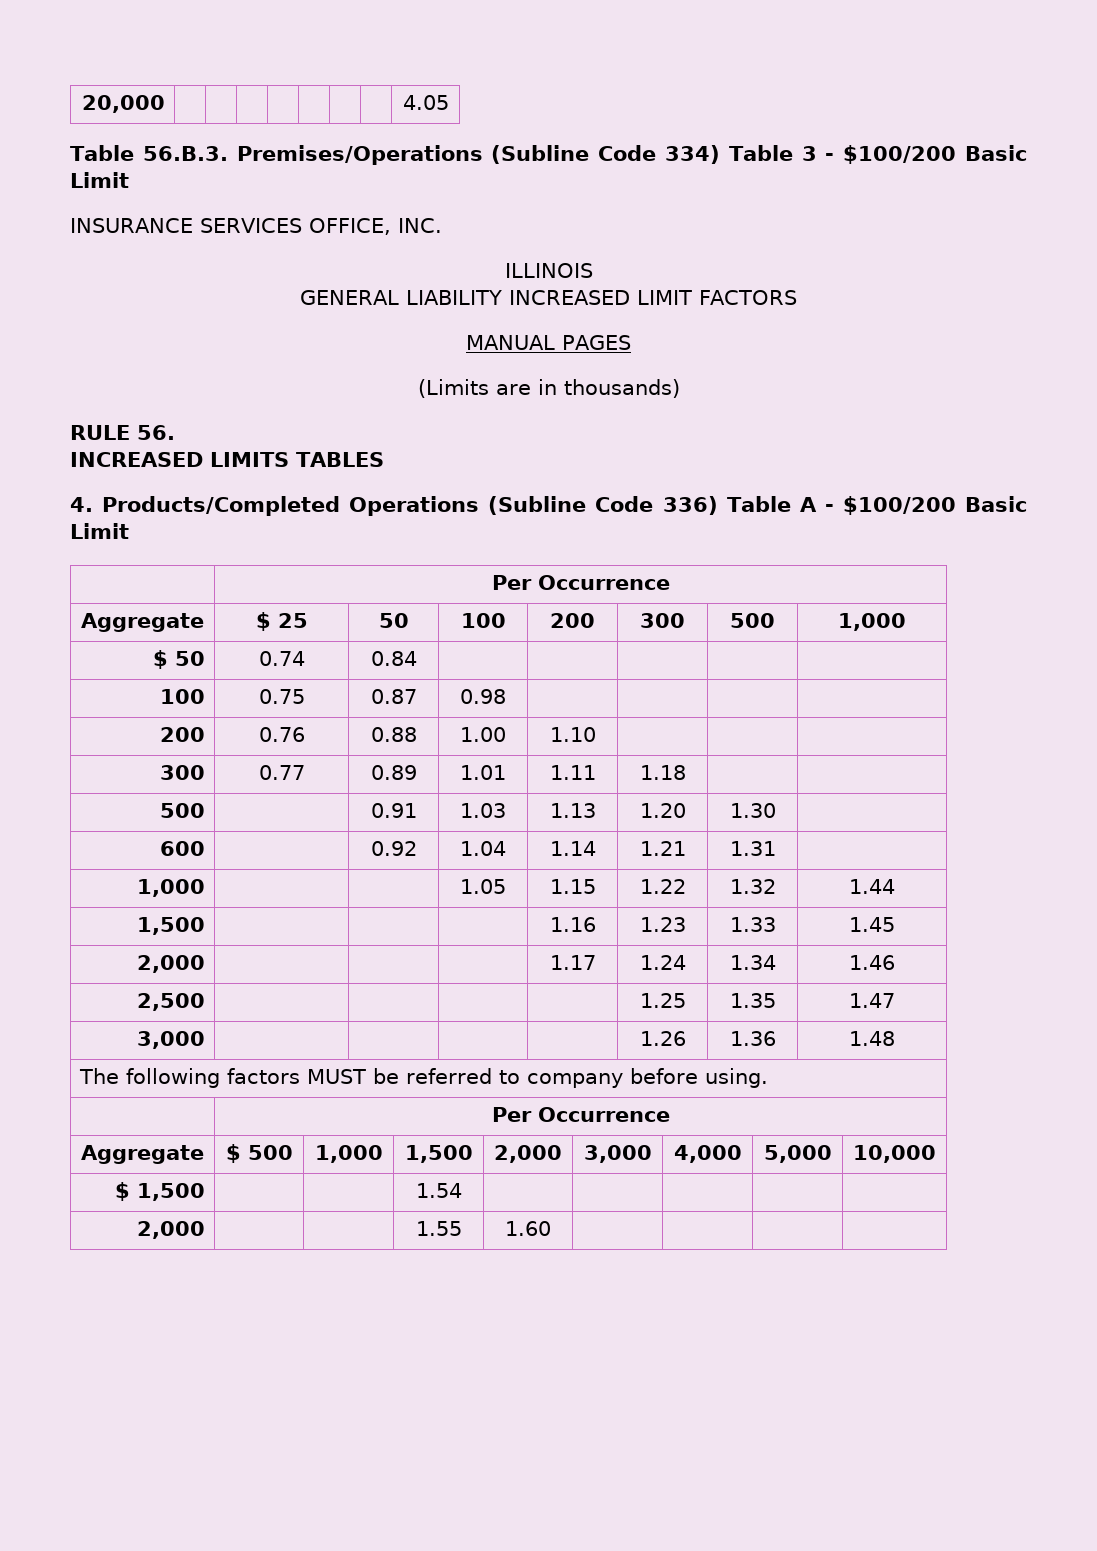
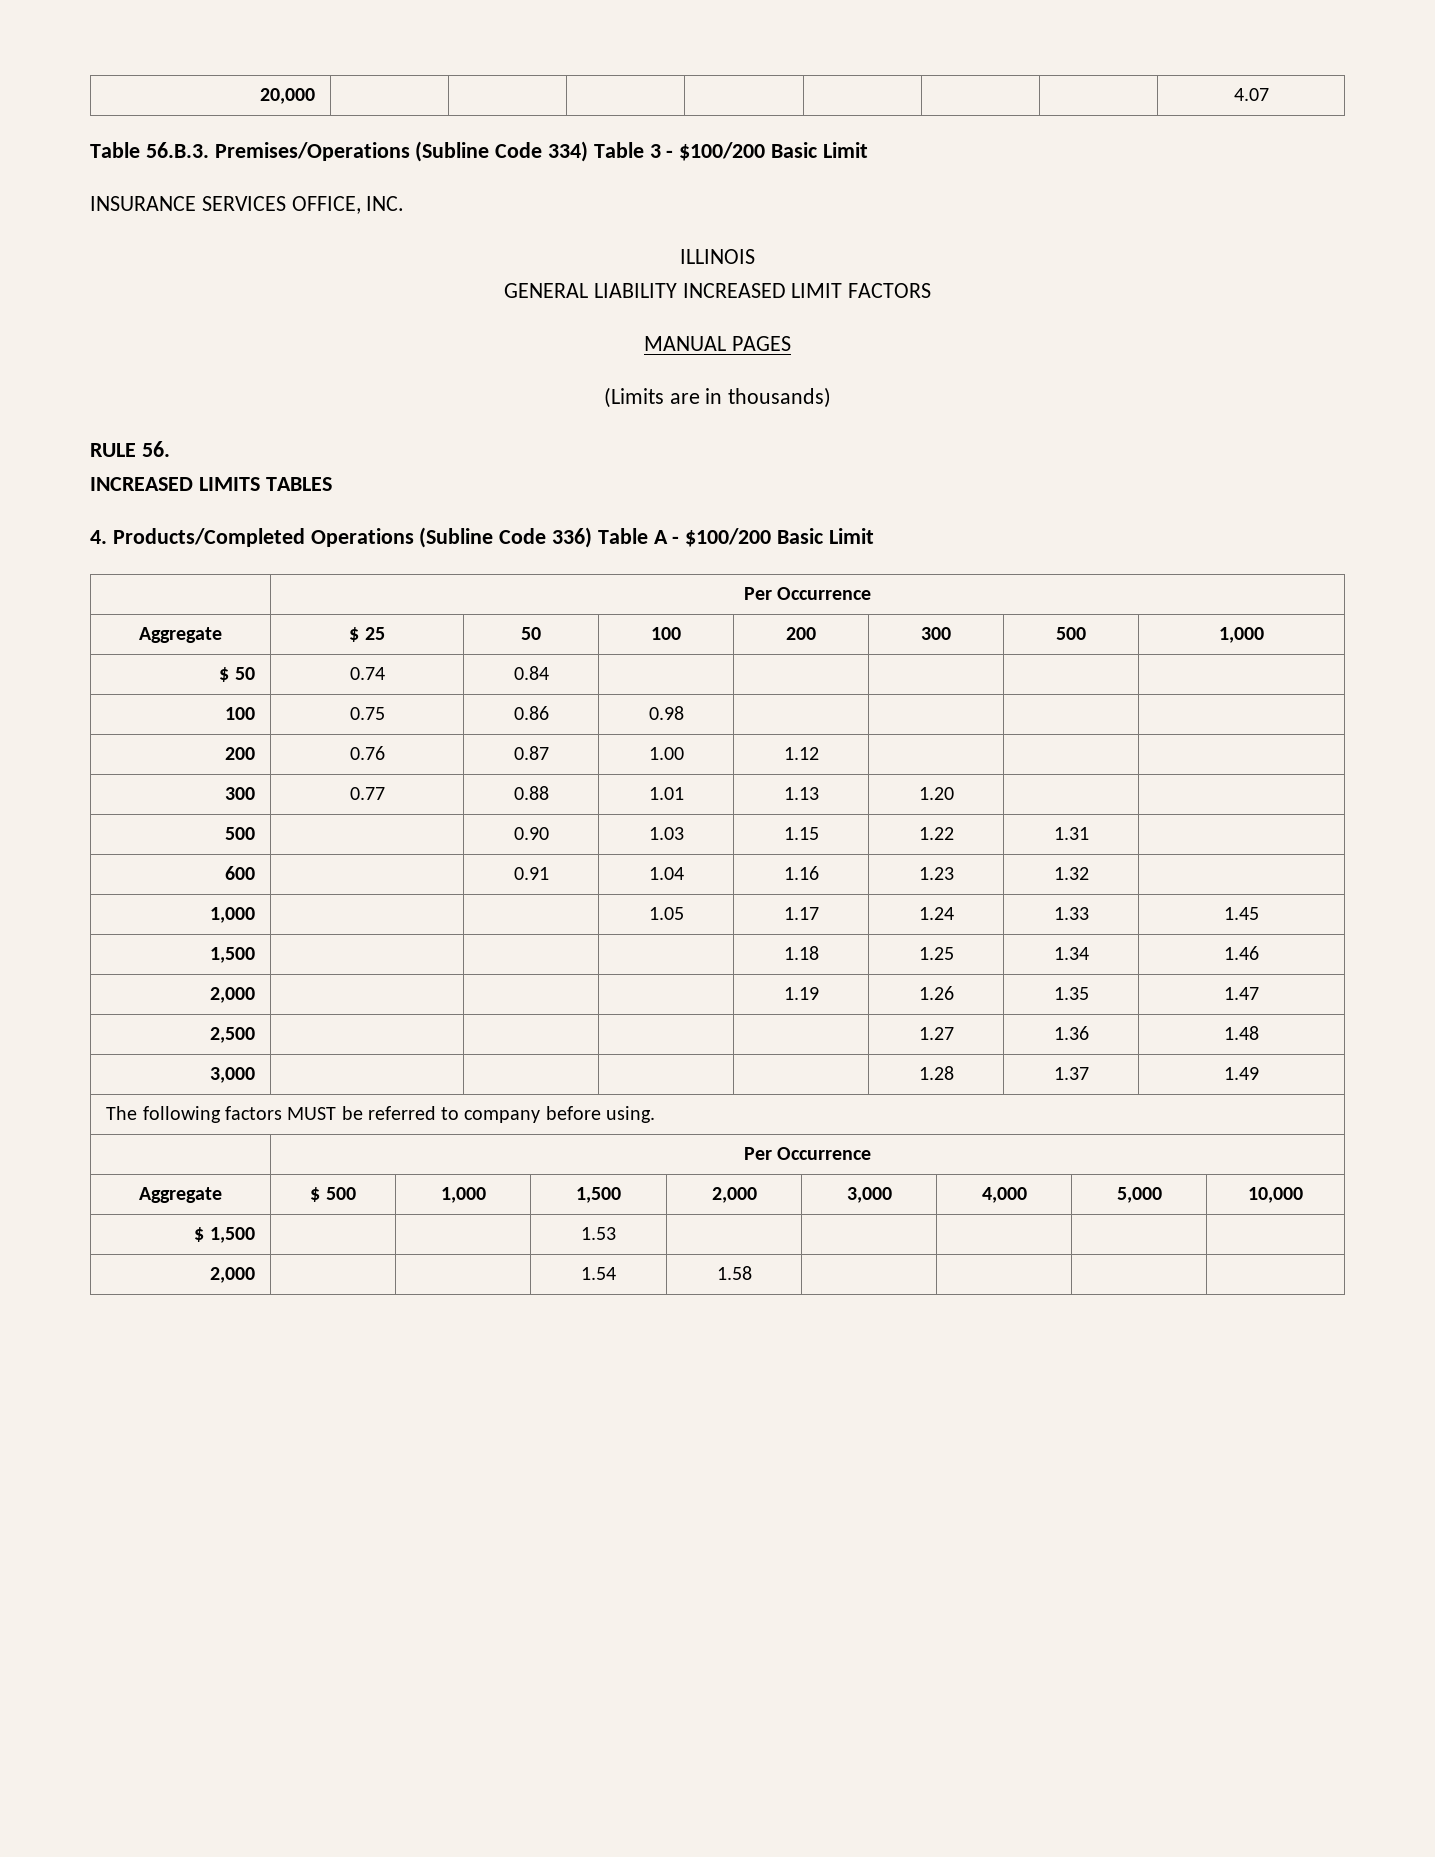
- 20,000 | | | | | | | | 4.05
+ 20,000 | | | | | | | | 4.07
- 100 | 0.75 | 0.87 | 0.98 | | | |
+ 100 | 0.75 | 0.86 | 0.98 | | | |
- 200 | 0.76 | 0.88 | 1.00 | 1.10 | | |
+ 200 | 0.76 | 0.87 | 1.00 | 1.12 | | |
- 300 | 0.77 | 0.89 | 1.01 | 1.11 | 1.18 | |
+ 300 | 0.77 | 0.88 | 1.01 | 1.13 | 1.20 | |
- 500 | | 0.91 | 1.03 | 1.13 | 1.20 | 1.30 |
+ 500 | | 0.90 | 1.03 | 1.15 | 1.22 | 1.31 |
- 600 | | 0.92 | 1.04 | 1.14 | 1.21 | 1.31 |
+ 600 | | 0.91 | 1.04 | 1.16 | 1.23 | 1.32 |
- 1,000 | | | 1.05 | 1.15 | 1.22 | 1.32 | 1.44
- 1,500 | | | | 1.16 | 1.23 | 1.33 | 1.45
- 2,000 | | | | 1.17 | 1.24 | 1.34 | 1.46
- 2,500 | | | | | 1.25 | 1.35 | 1.47
- 3,000 | | | | | 1.26 | 1.36 | 1.48
+ 1,000 | | | 1.05 | 1.17 | 1.24 | 1.33 | 1.45
+ 1,500 | | | | 1.18 | 1.25 | 1.34 | 1.46
+ 2,000 | | | | 1.19 | 1.26 | 1.35 | 1.47
+ 2,500 | | | | | 1.27 | 1.36 | 1.48
+ 3,000 | | | | | 1.28 | 1.37 | 1.49
- $ 1,500 | | | 1.54 | | | | |
- 2,000 | | | 1.55 | 1.60 | | | |
+ $ 1,500 | | | 1.53 | | | | |
+ 2,000 | | | 1.54 | 1.58 | | | |

